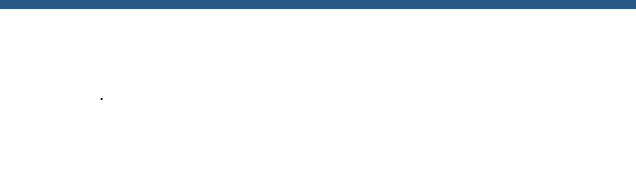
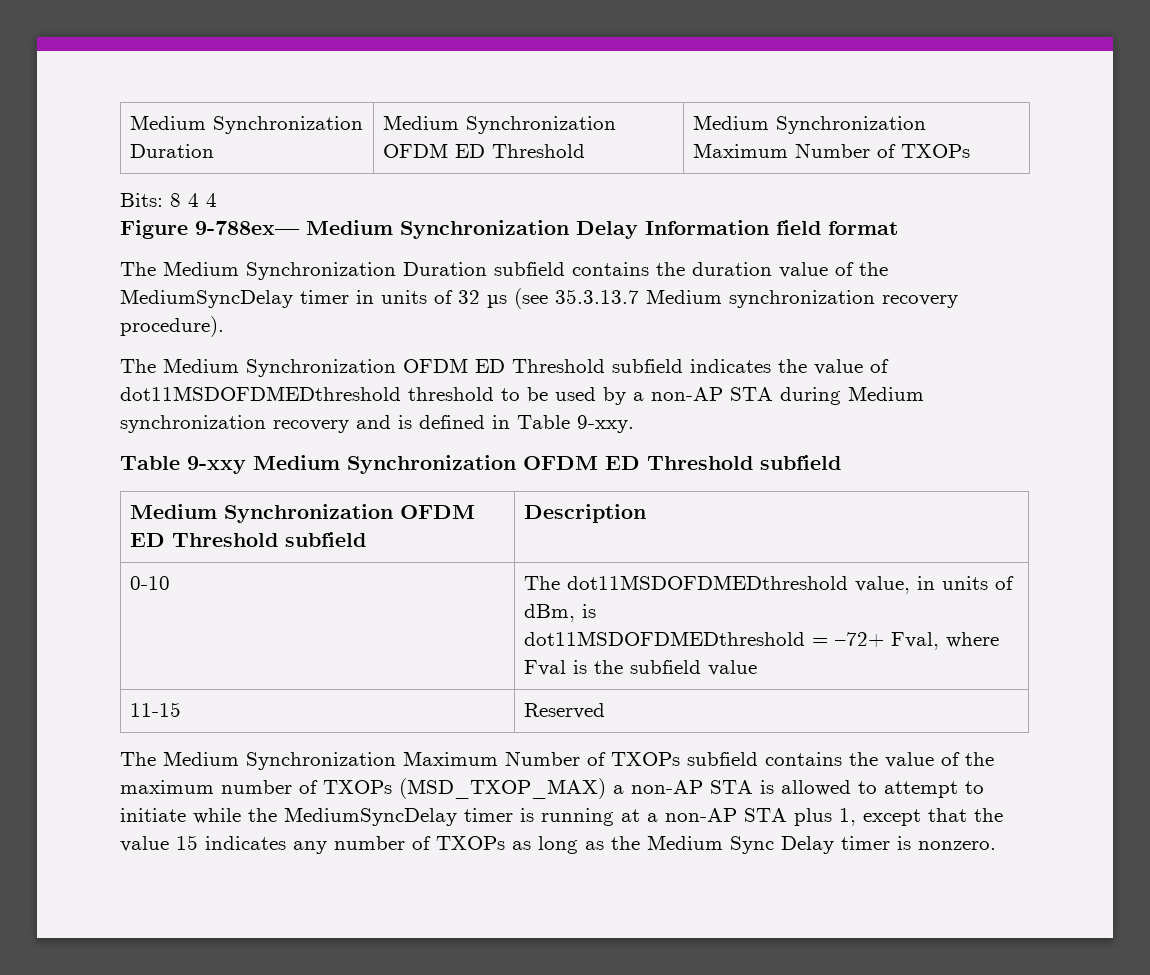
- .
+ Medium Synchronization Duration | Medium Synchronization OFDM ED Threshold | Medium Synchronization Maximum Number of TXOPs
+ Bits: 8 4 4
+ Figure 9-788ex— Medium Synchronization Delay Information field format
+ The Medium Synchronization Duration subfield contains the duration value of the MediumSyncDelay timer in units of 32 µs (see 35.3.13.7 Medium synchronization recovery procedure).
+ The Medium Synchronization OFDM ED Threshold subfield indicates the value of dot11MSDOFDMEDthreshold threshold to be used by a non-AP STA during Medium synchronization recovery and is defined in Table 9-xxy.
+ Table 9-xxy Medium Synchronization OFDM ED Threshold subfield
+ Medium Synchronization OFDM ED Threshold subfield | Description
+ 0-10 | The dot11MSDOFDMEDthreshold value, in units of dBm, is
+ dot11MSDOFDMEDthreshold = –72+ Fval, where Fval is the subfield value
+ 11-15 | Reserved
+ The Medium Synchronization Maximum Number of TXOPs subfield contains the value of the maximum number of TXOPs (MSD_TXOP_MAX) a non-AP STA is allowed to attempt to initiate while the MediumSyncDelay timer is running at a non-AP STA plus 1, except that the value 15 indicates any number of TXOPs as long as the Medium Sync Delay timer is nonzero.

